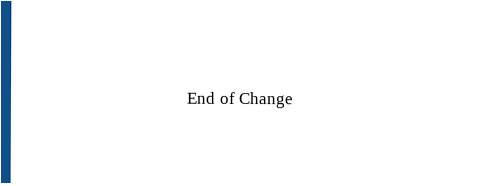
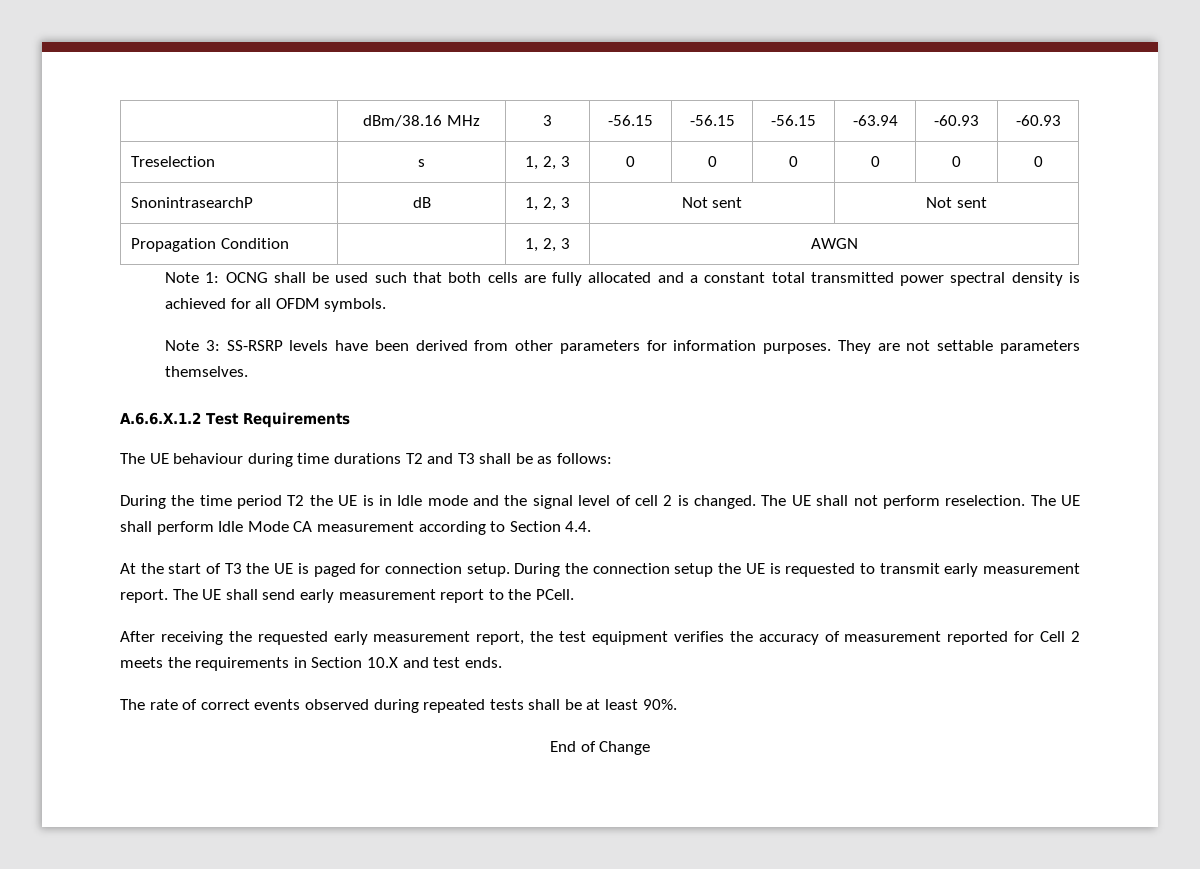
+ | dBm/38.16 MHz | 3 | -56.15 | -56.15 | -56.15 | -63.94 | -60.93 | -60.93
+ Treselection | s | 1, 2, 3 | 0 | 0 | 0 | 0 | 0 | 0
+ SnonintrasearchP | dB | 1, 2, 3 | Not sent | Not sent
+ Propagation Condition | | 1, 2, 3 | AWGN
+ Note 1: OCNG shall be used such that both cells are fully allocated and a constant total transmitted power spectral density is achieved for all OFDM symbols.
+ Note 3: SS-RSRP levels have been derived from other parameters for information purposes. They are not settable parameters themselves.
+ A.6.6.X.1.2 Test Requirements
+ The UE behaviour during time durations T2 and T3 shall be as follows:
+ During the time period T2 the UE is in Idle mode and the signal level of cell 2 is changed. The UE shall not perform reselection. The UE shall perform Idle Mode CA measurement according to Section 4.4.
+ At the start of T3 the UE is paged for connection setup. During the connection setup the UE is requested to transmit early measurement report. The UE shall send early measurement report to the PCell.
+ After receiving the requested early measurement report, the test equipment verifies the accuracy of measurement reported for Cell 2 meets the requirements in Section 10.X and test ends.
+ The rate of correct events observed during repeated tests shall be at least 90%.

